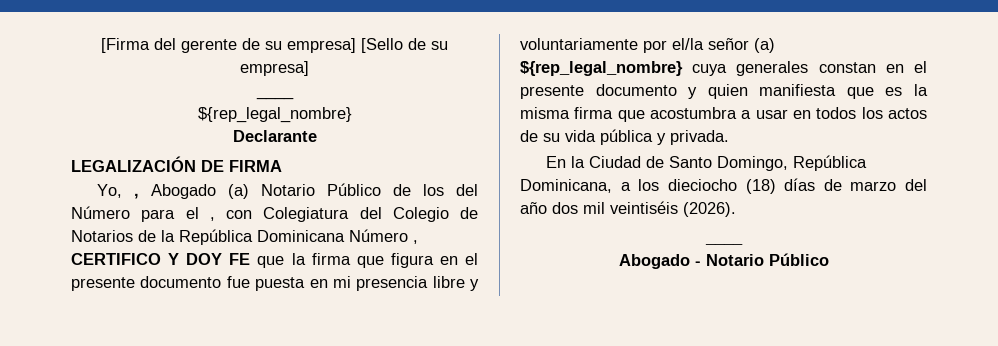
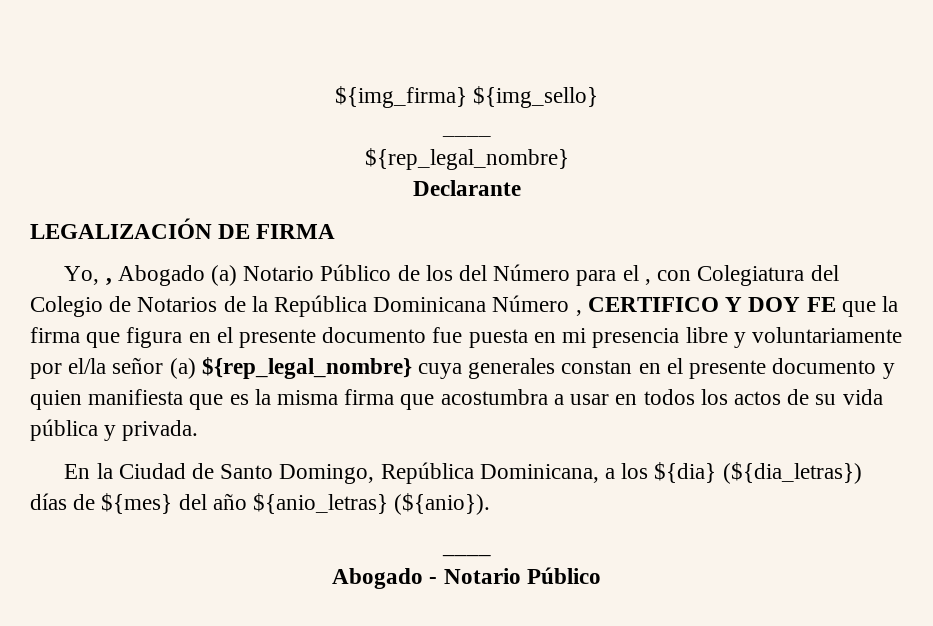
- [Firma del gerente de su empresa] [Sello de su empresa]
+ ${img_firma} ${img_sello}
- En la Ciudad de Santo Domingo, República Dominicana, a los dieciocho (18) días de marzo del año dos mil veintiséis (2026).
+ En la Ciudad de Santo Domingo, República Dominicana, a los ${dia} (${dia_letras}) días de ${mes} del año ${anio_letras} (${anio}).

